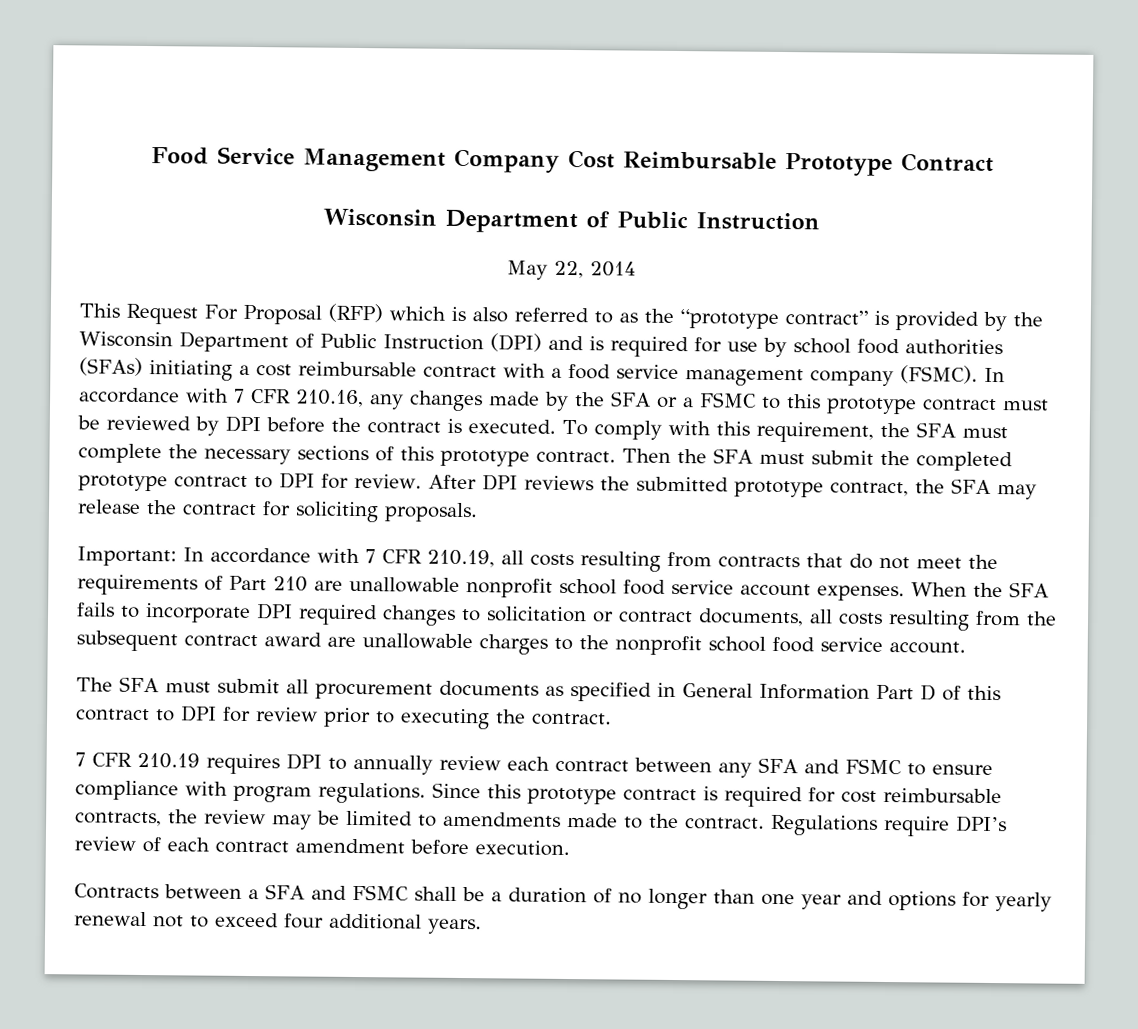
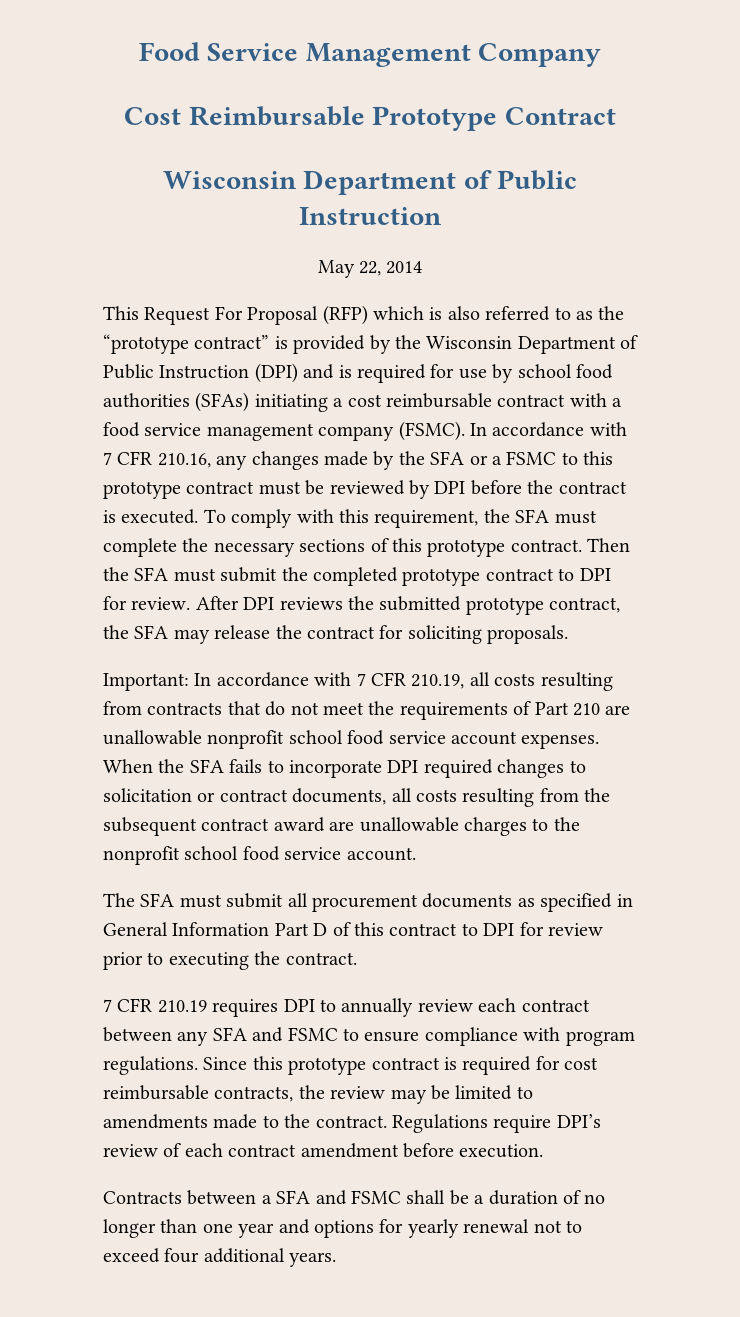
- Food Service Management Company Cost Reimbursable Prototype Contract
+ Food Service Management Company
+ Cost Reimbursable Prototype Contract

